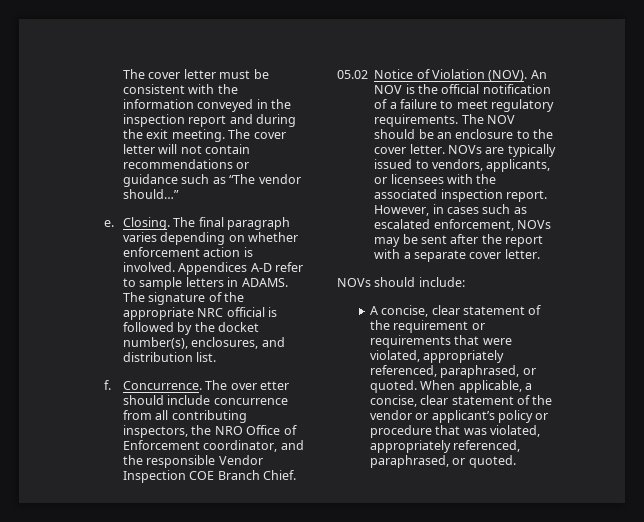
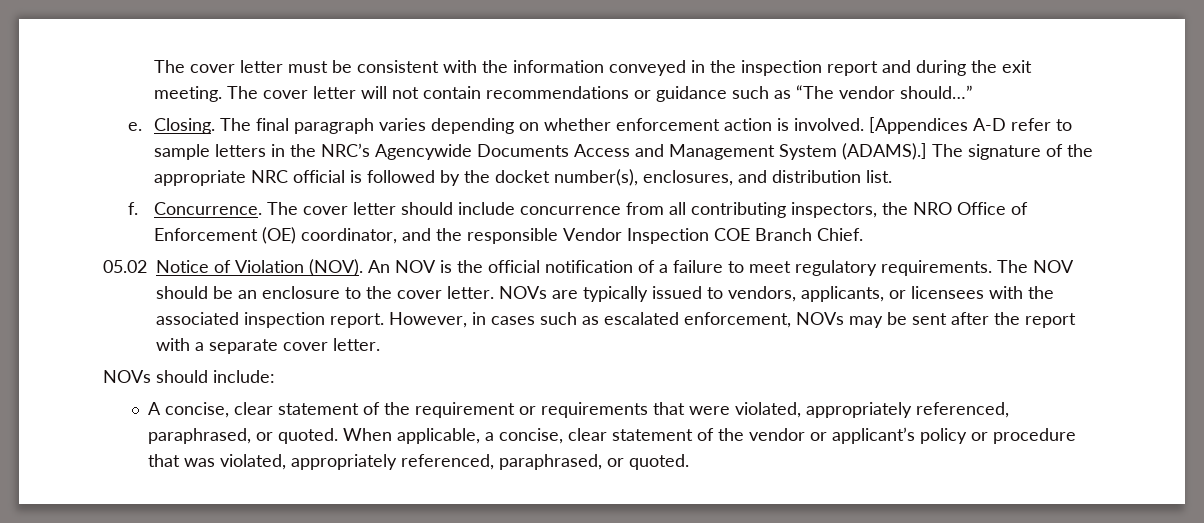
- Appendices A-D refer to sample letters in ADAMS.
+ [Appendices A-D refer to sample letters in the NRC’s Agencywide Documents Access and Management System (ADAMS).]
- The over etter should include concurrence from all contributing inspectors, the NRO Office of Enforcement coordinator, and the responsible Vendor Inspection COE Branch Chief.
+ The cover letter should include concurrence from all contributing inspectors, the NRO Office of Enforcement (OE) coordinator, and the responsible Vendor Inspection COE Branch Chief.

